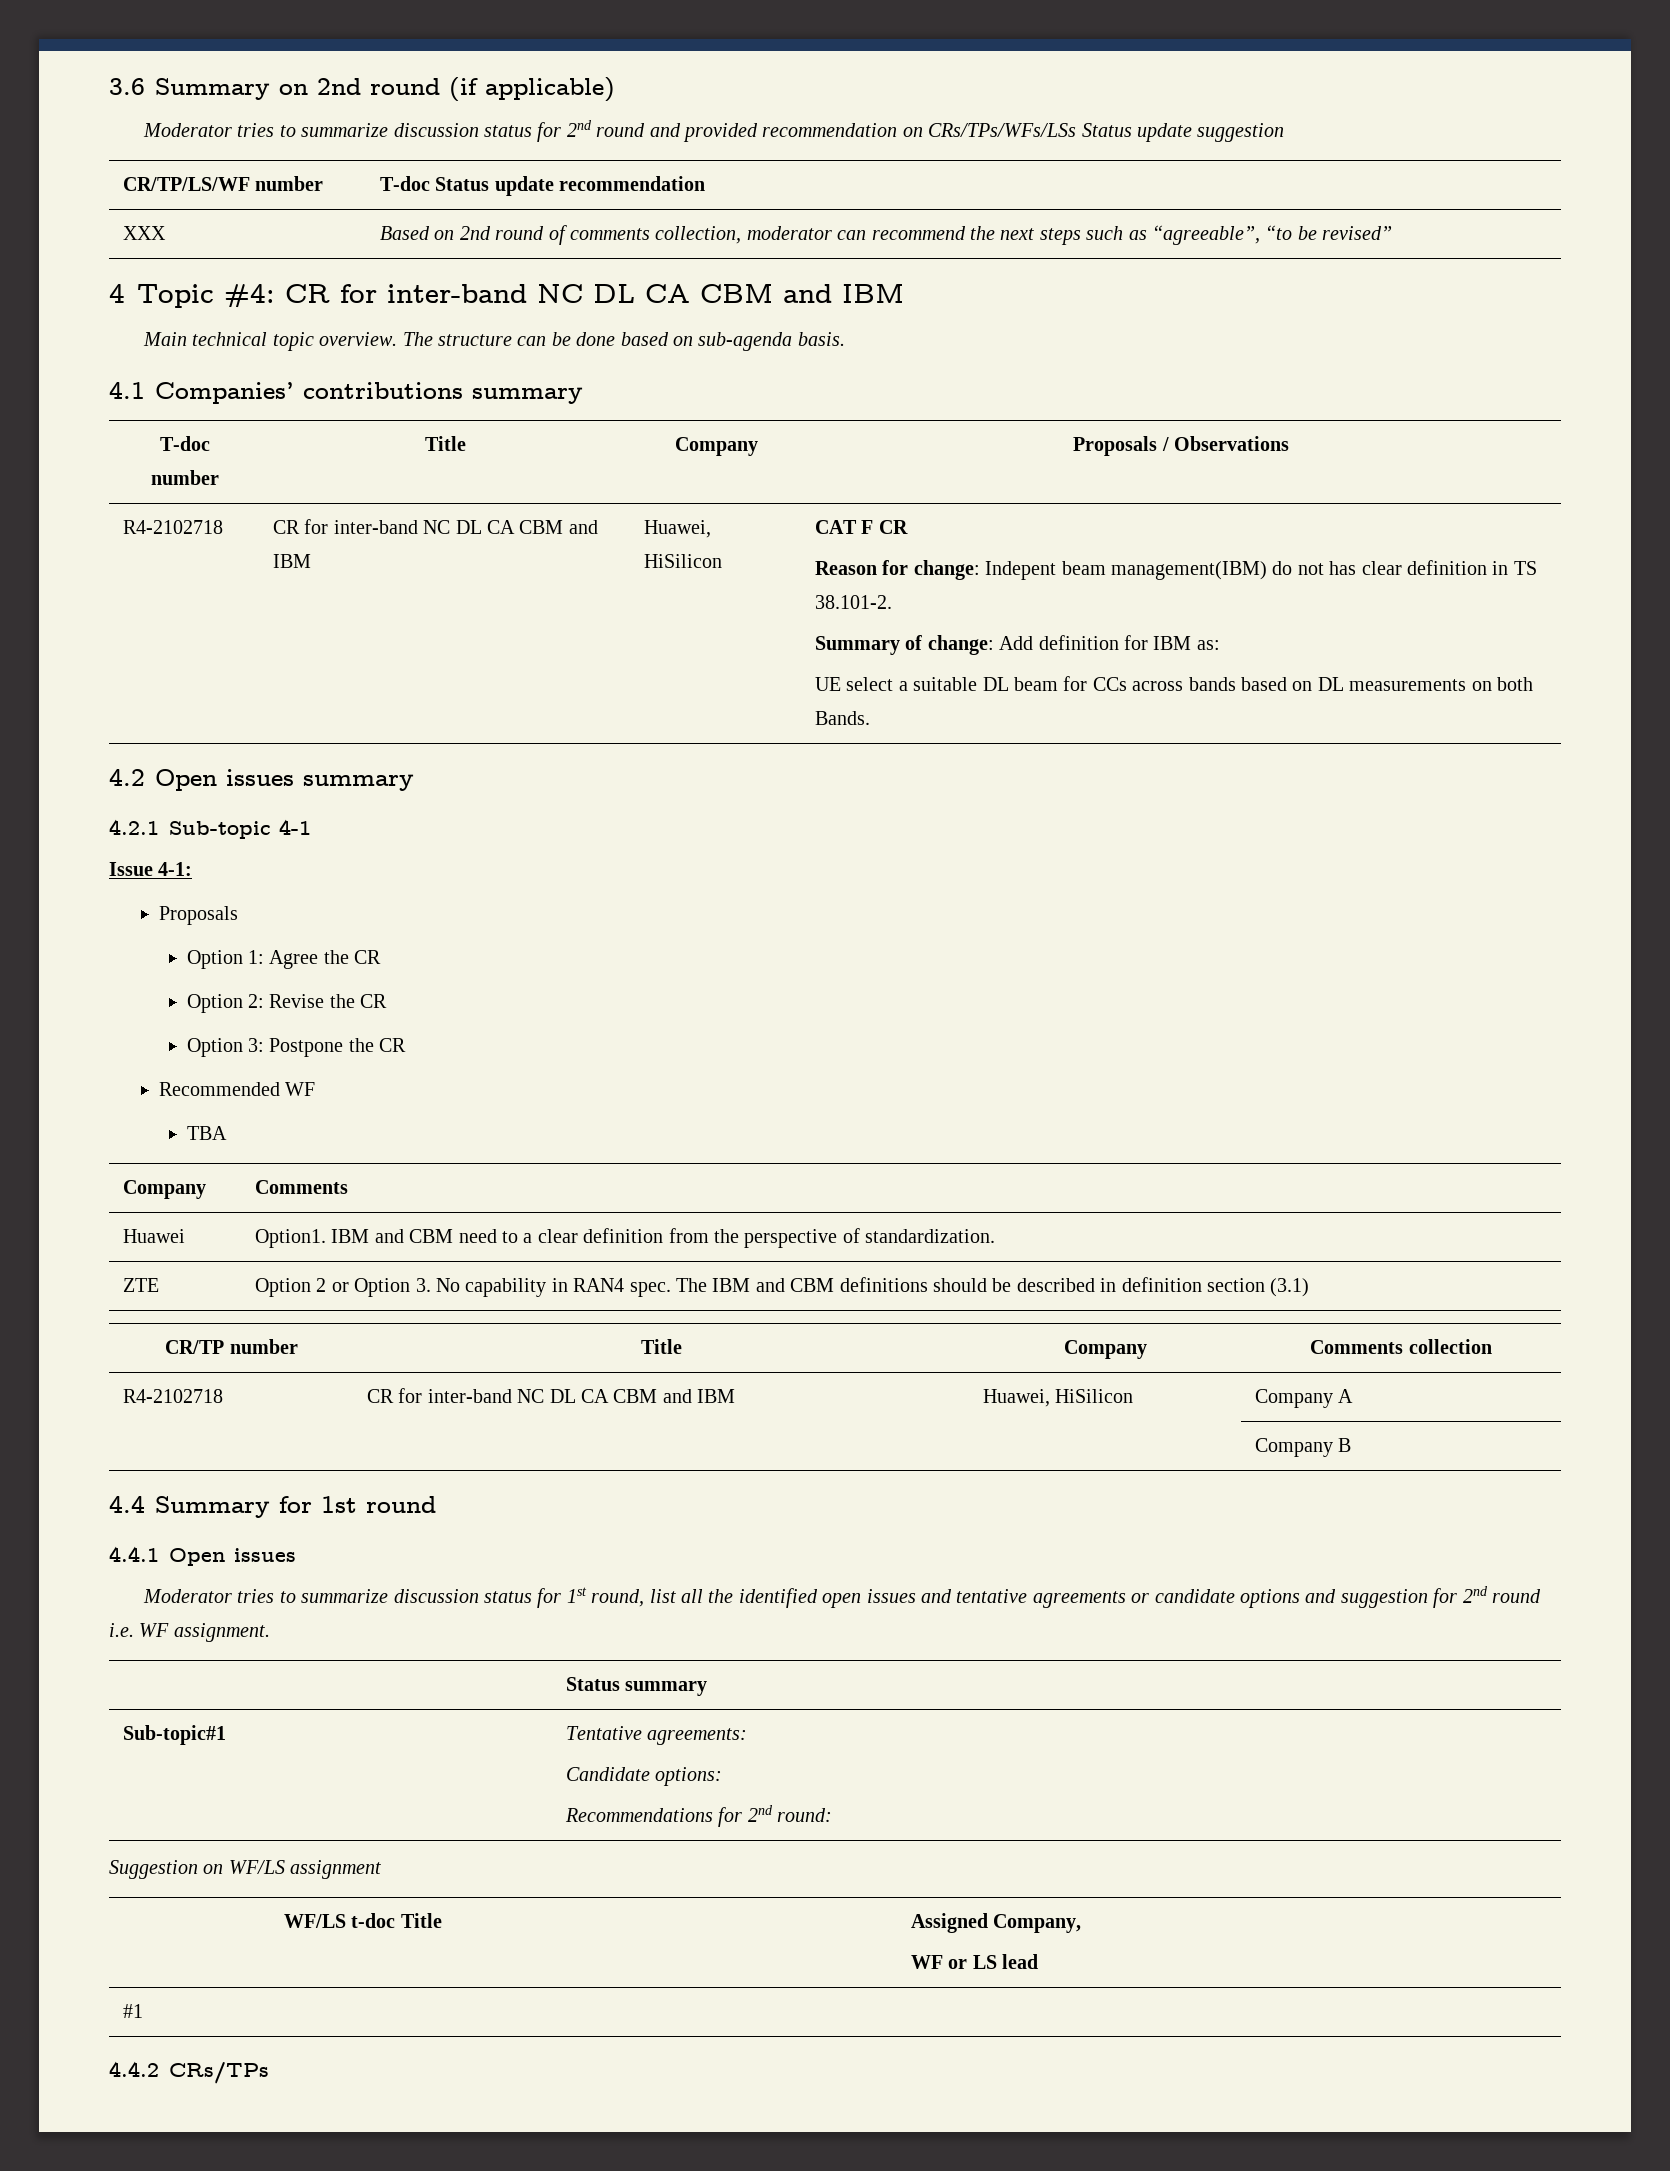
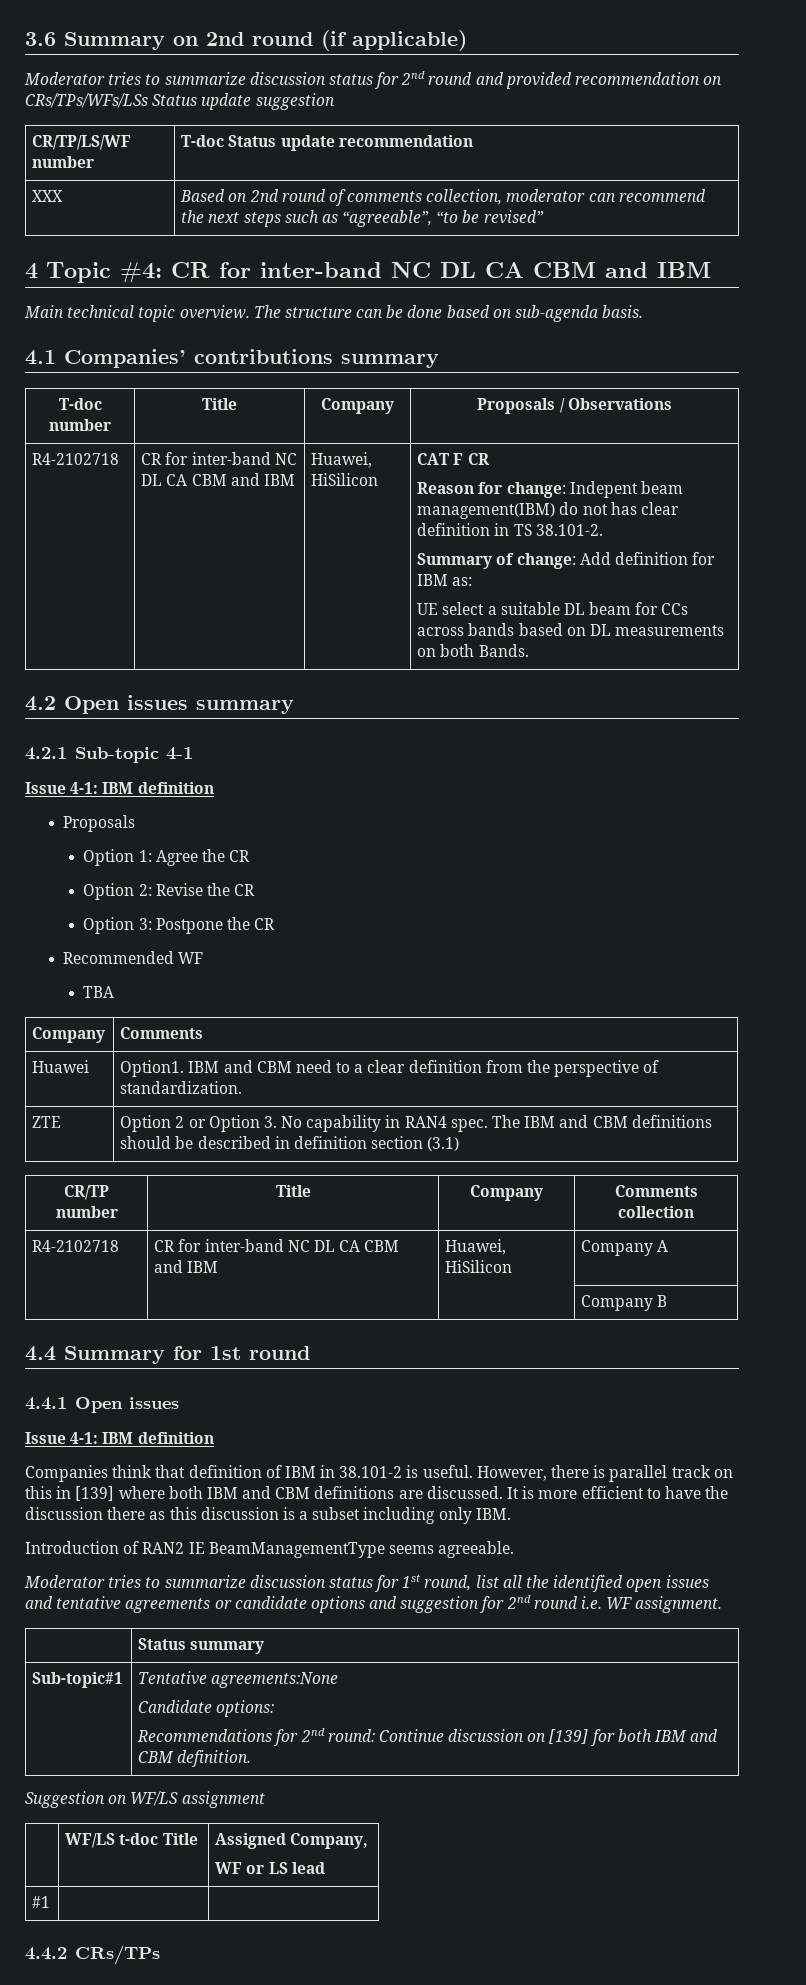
  4.2.1 Sub-topic 4-1
- Issue 4-1:
+ Issue 4-1: IBM definition
  4.4.1 Open issues
+ Issue 4-1: IBM definition
+ Companies think that definition of IBM in 38.101-2 is useful. However, there is parallel track on this in [139] where both IBM and CBM definitions are discussed. It is more efficient to have the discussion there as this discussion is a subset including only IBM.
+ Introduction of RAN2 IE BeamManagementType seems agreeable.
- Sub-topic#1 | Tentative agreements:
+ Sub-topic#1 | Tentative agreements:None
  Candidate options:
- Recommendations for 2nd round:
+ Recommendations for 2nd round: Continue discussion on [139] for both IBM and CBM definition.

